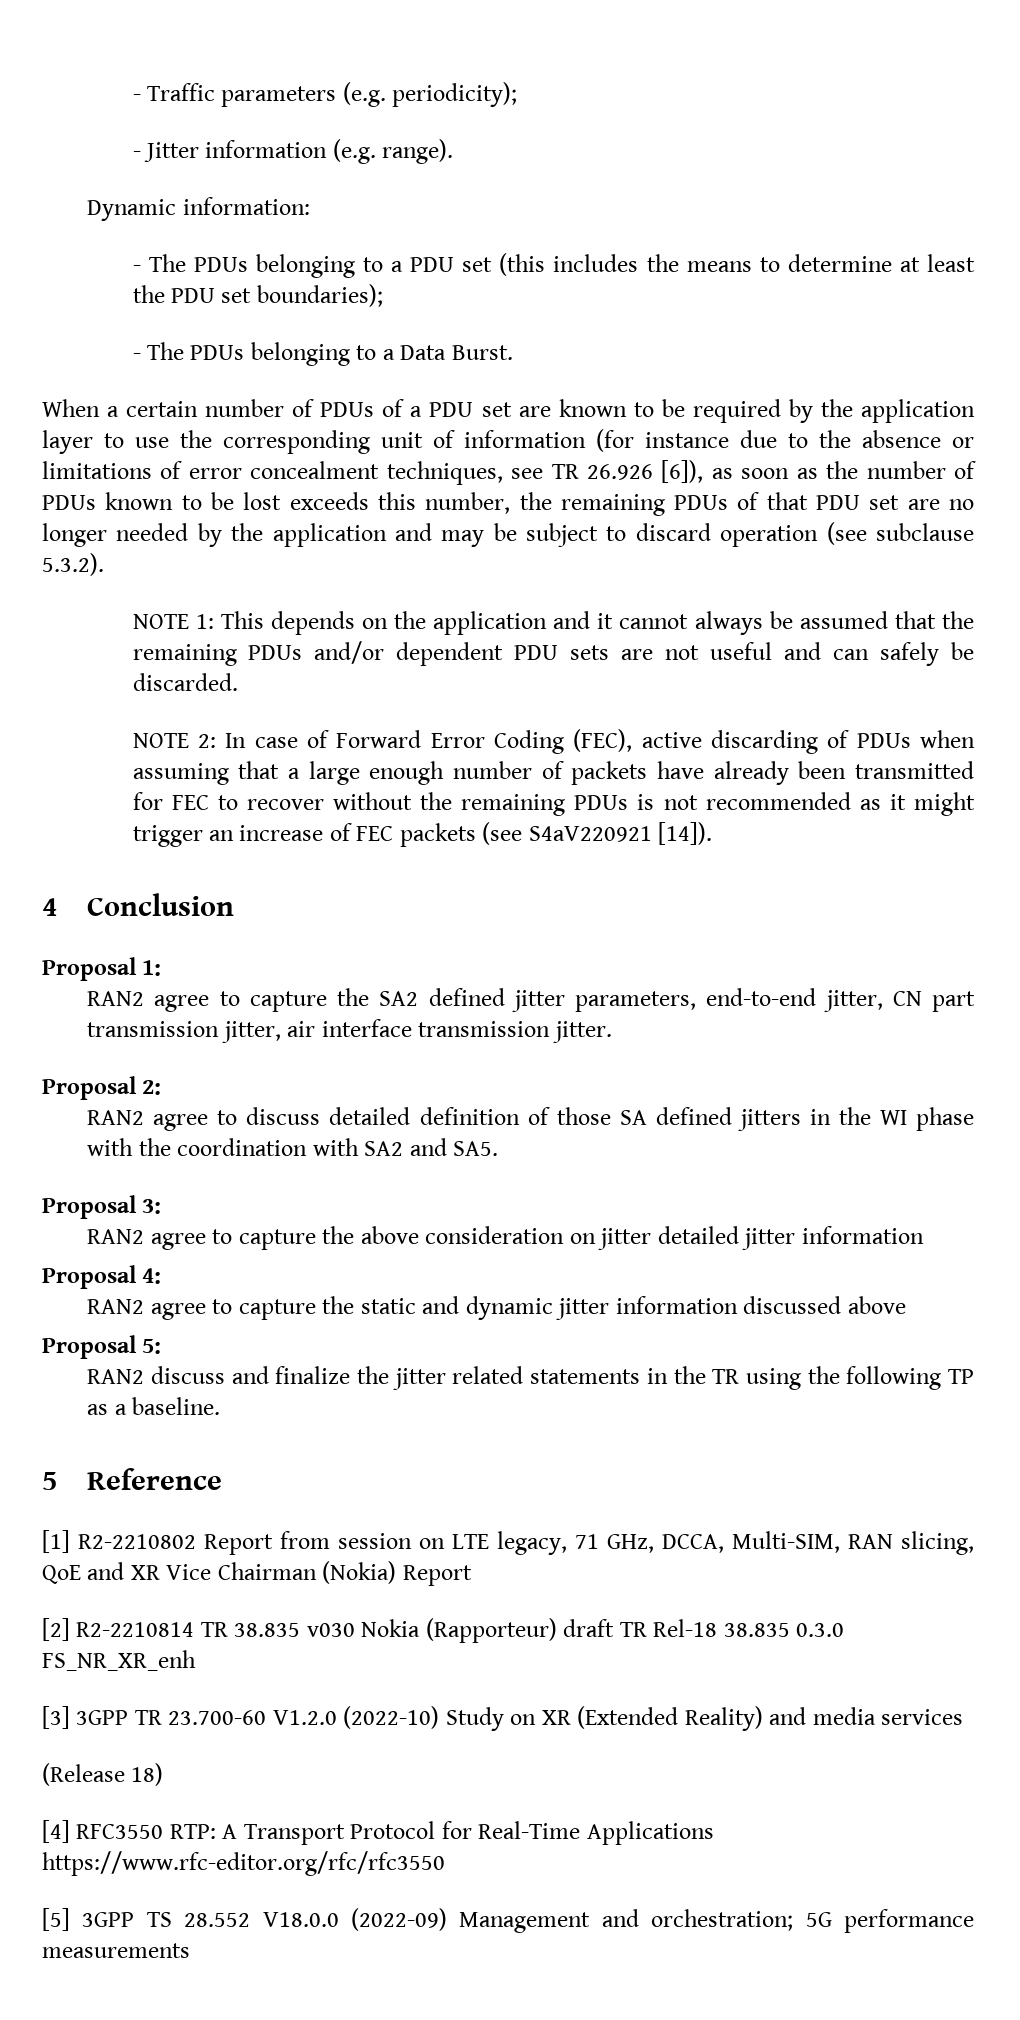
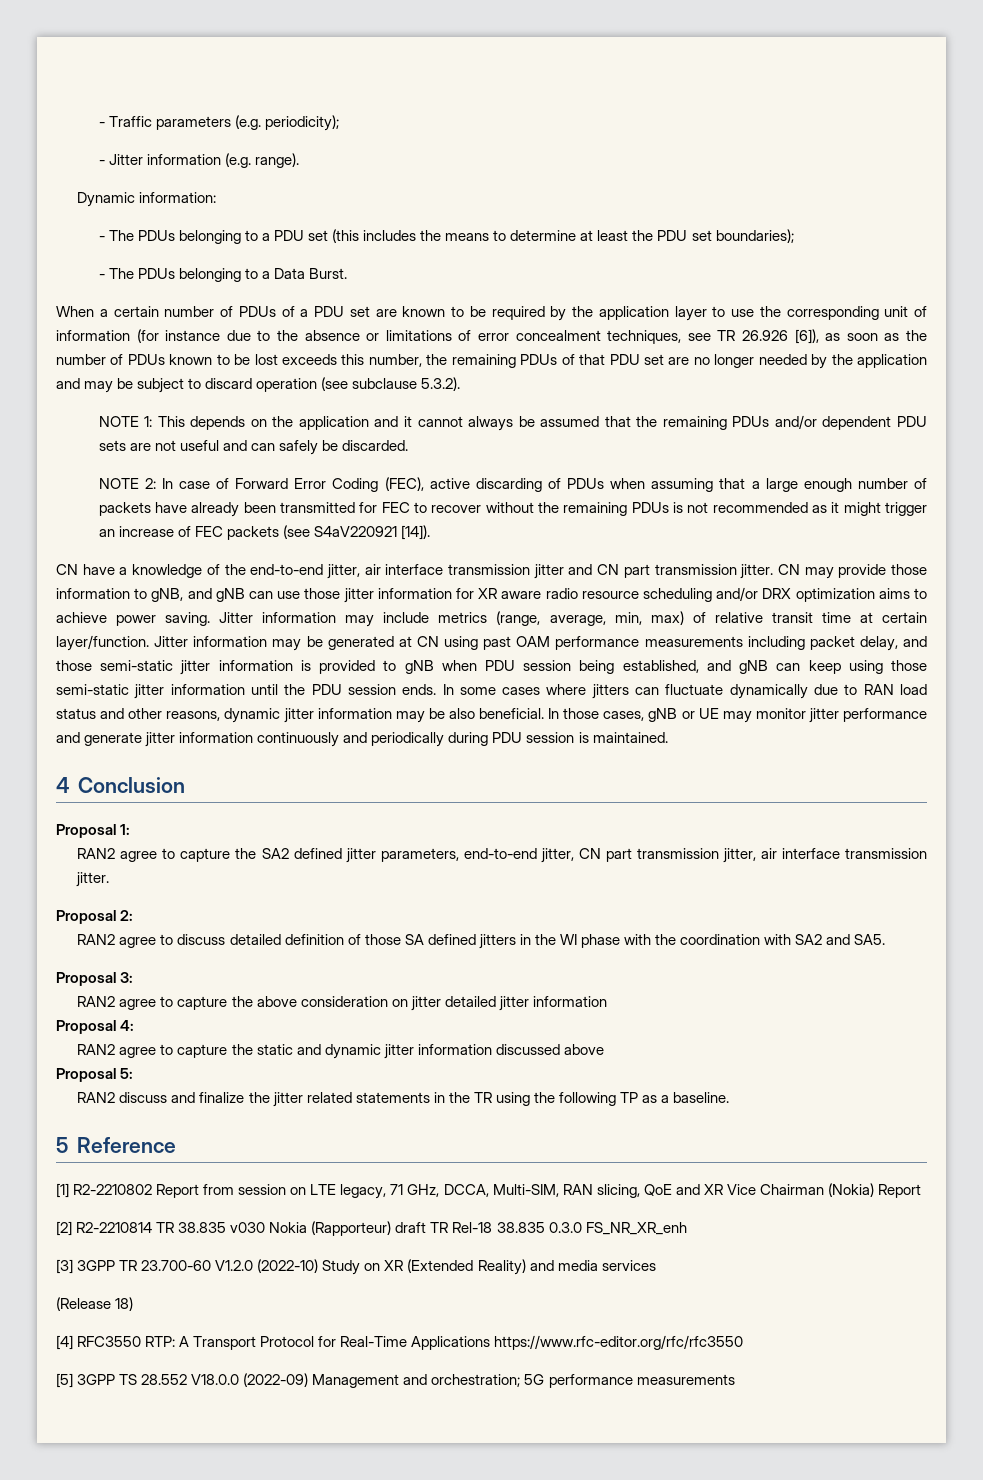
+ CN have a knowledge of the end-to-end jitter, air interface transmission jitter and CN part transmission jitter. CN may provide those information to gNB, and gNB can use those jitter information for XR aware radio resource scheduling and/or DRX optimization aims to achieve power saving. Jitter information may include metrics (range, average, min, max) of relative transit time at certain layer/function. Jitter information may be generated at CN using past OAM performance measurements including packet delay, and those semi-static jitter information is provided to gNB when PDU session being established, and gNB can keep using those semi-static jitter information until the PDU session ends. In some cases where jitters can fluctuate dynamically due to RAN load status and other reasons, dynamic jitter information may be also beneficial. In those cases, gNB or UE may monitor jitter performance and generate jitter information continuously and periodically during PDU session is maintained.

